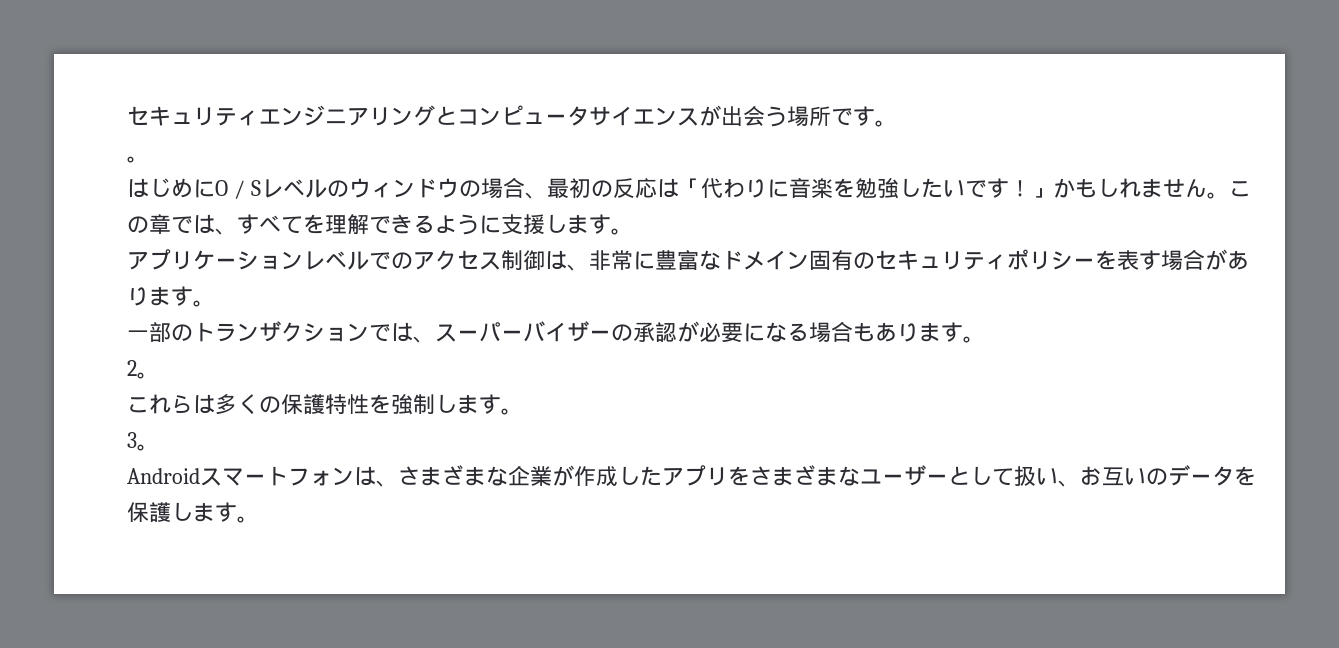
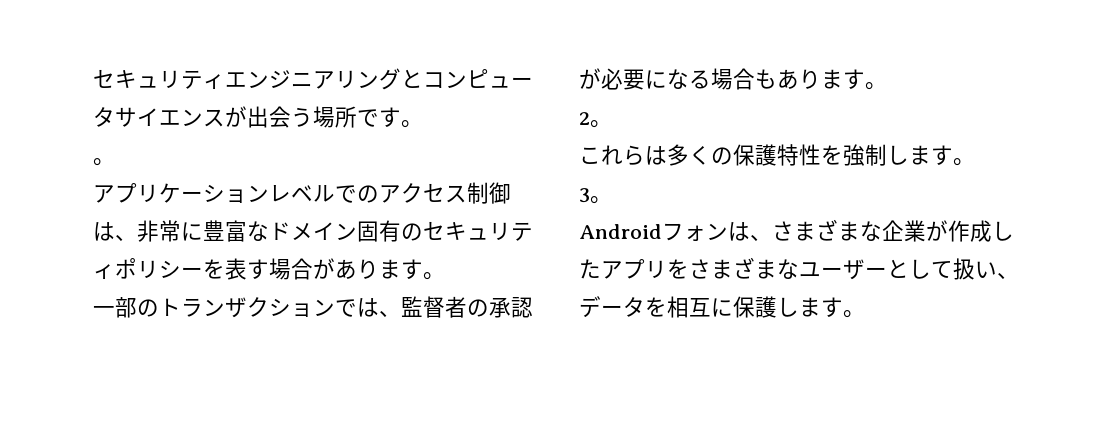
- はじめにO / Sレベルのウィンドウの場合、最初の反応は「代わりに音楽を勉強したいです！」かもしれません。この章では、すべてを理解できるように支援します。
- 一部のトランザクションでは、スーパーバイザーの承認が必要になる場合もあります。
+ 一部のトランザクションでは、監督者の承認が必要になる場合もあります。
- Androidスマートフォンは、さまざまな企業が作成したアプリをさまざまなユーザーとして扱い、お互いのデータを保護します。
+ Androidフォンは、さまざまな企業が作成したアプリをさまざまなユーザーとして扱い、データを相互に保護します。

